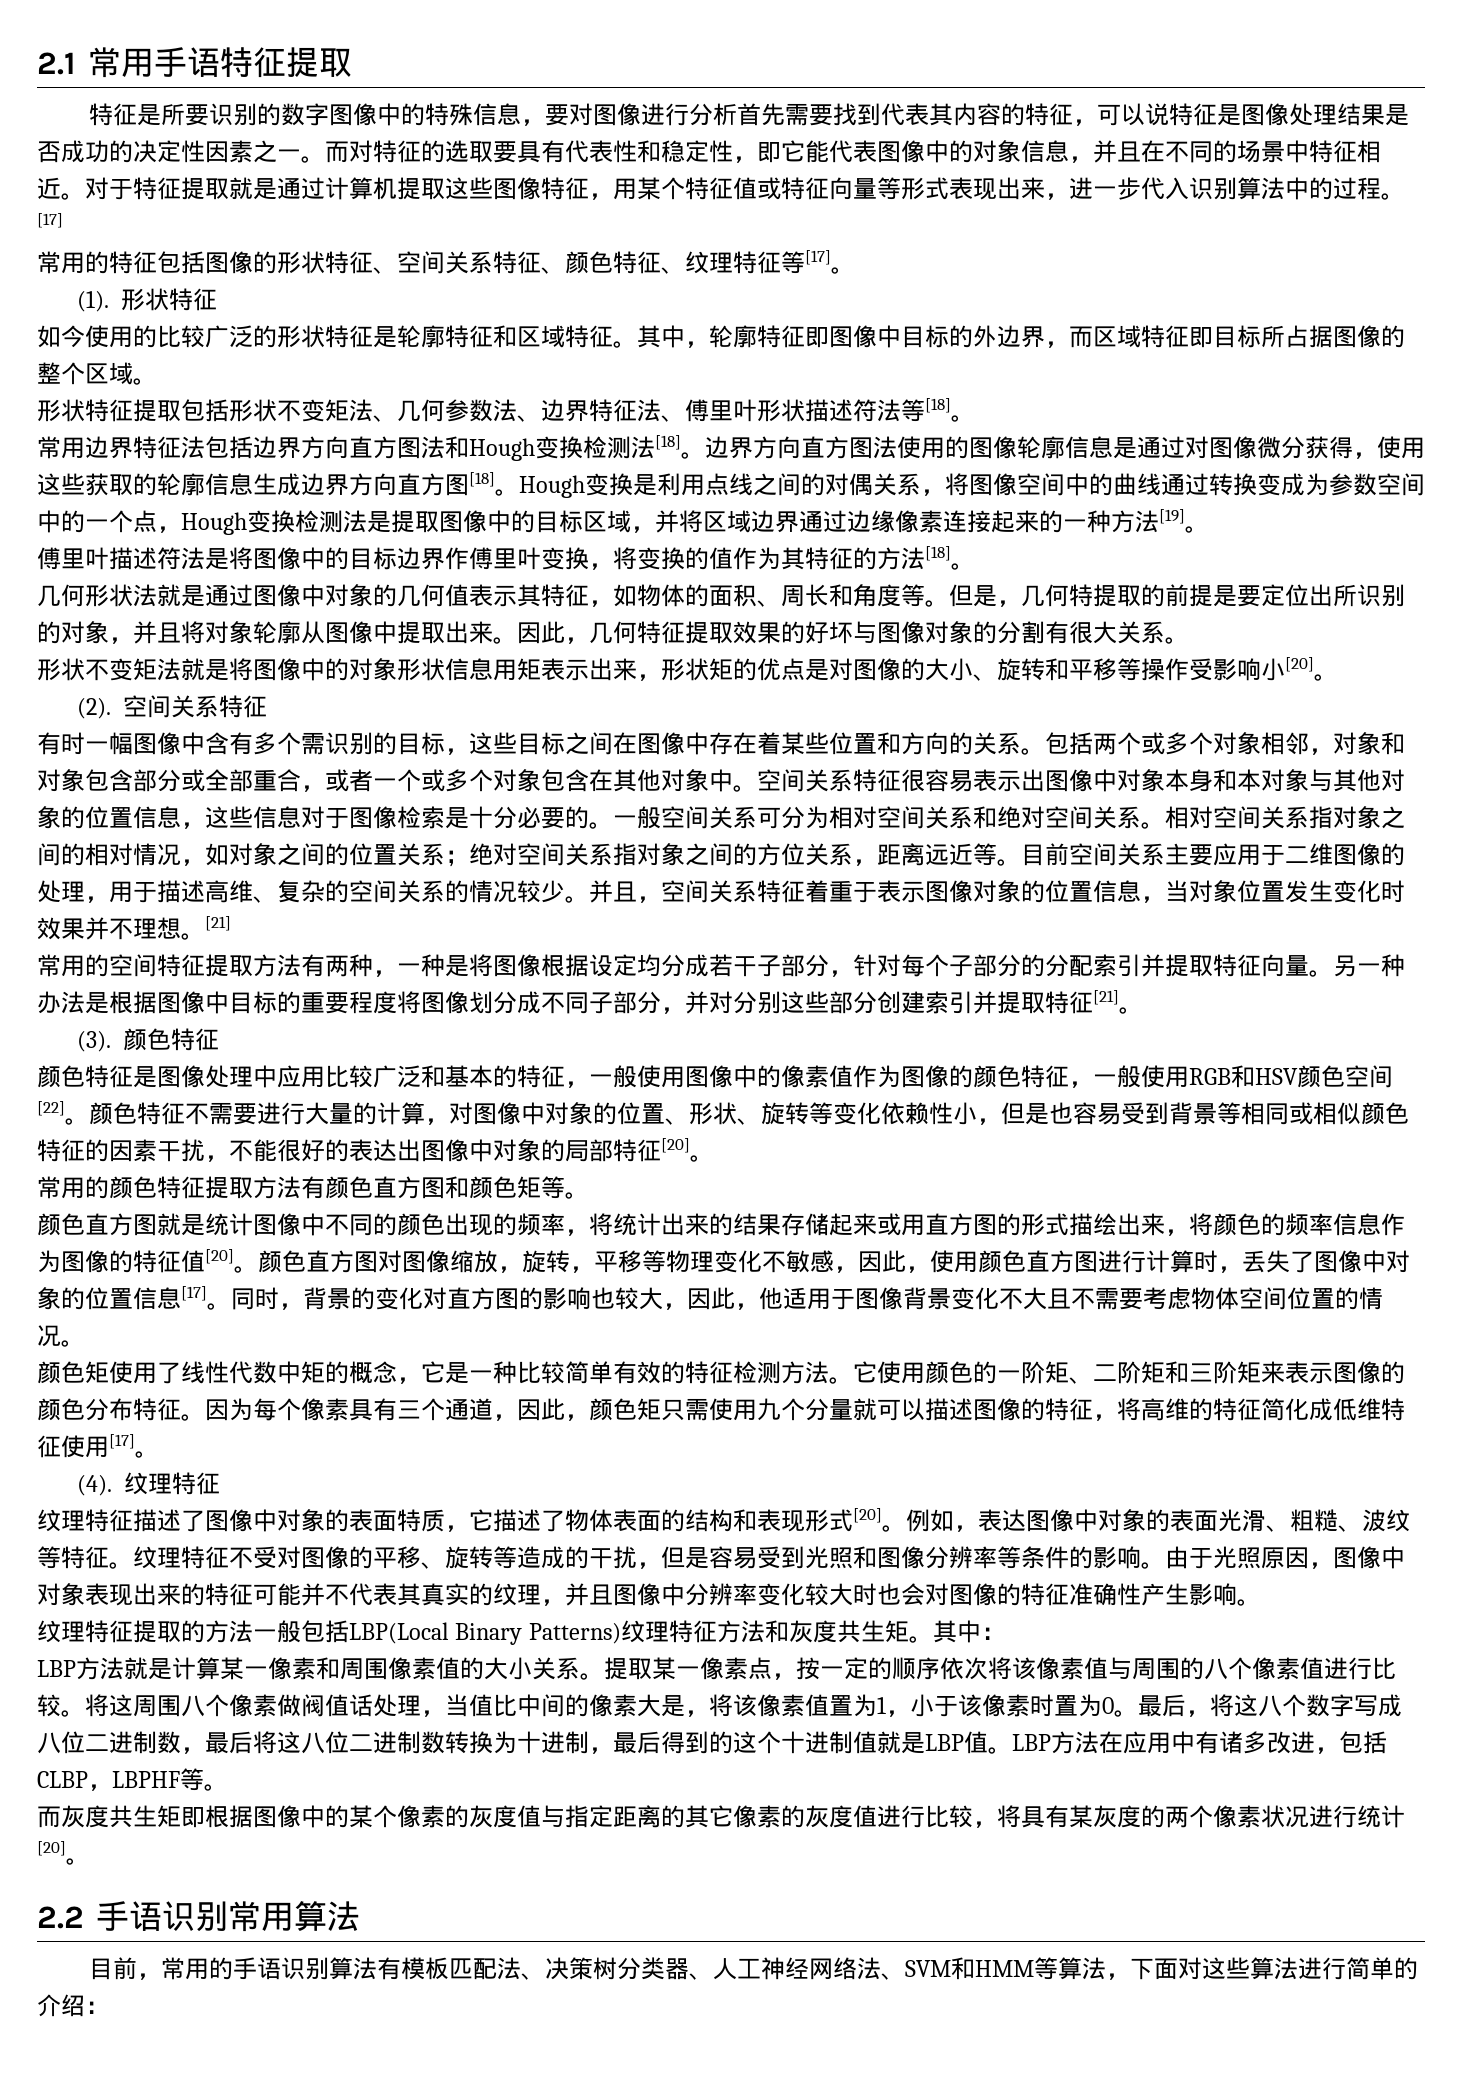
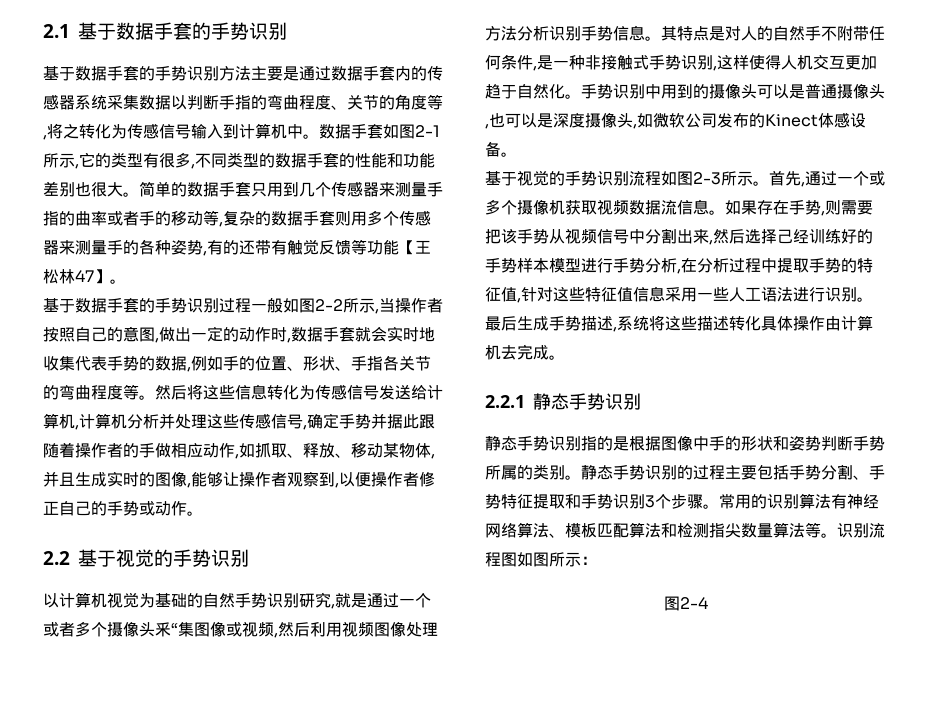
- 2.1常用手语特征提取
- 特征是所要识别的数字图像中的特殊信息，要对图像进行分析首先需要找到代表其内容的特征，可以说特征是图像处理结果是否成功的决定性因素之一。而对特征的选取要具有代表性和稳定性，即它能代表图像中的对象信息，并且在不同的场景中特征相近。对于特征提取就是通过计算机提取这些图像特征，用某个特征值或特征向量等形式表现出来，进一步代入识别算法中的过程。[17]
- 常用的特征包括图像的形状特征、空间关系特征、颜色特征、纹理特征等[17]。
- (1).形状特征
- 如今使用的比较广泛的形状特征是轮廓特征和区域特征。其中，轮廓特征即图像中目标的外边界，而区域特征即目标所占据图像的整个区域。
- 形状特征提取包括形状不变矩法、几何参数法、边界特征法、傅里叶形状描述符法等[18]。
- 常用边界特征法包括边界方向直方图法和Hough变换检测法[18]。边界方向直方图法使用的图像轮廓信息是通过对图像微分获得，使用这些获取的轮廓信息生成边界方向直方图[18]。Hough变换是利用点线之间的对偶关系，将图像空间中的曲线通过转换变成为参数空间中的一个点，Hough变换检测法是提取图像中的目标区域，并将区域边界通过边缘像素连接起来的一种方法[19]。
- 傅里叶描述符法是将图像中的目标边界作傅里叶变换，将变换的值作为其特征的方法[18]。
- 几何形状法就是通过图像中对象的几何值表示其特征，如物体的面积、周长和角度等。但是，几何特提取的前提是要定位出所识别的对象，并且将对象轮廓从图像中提取出来。因此，几何特征提取效果的好坏与图像对象的分割有很大关系。
- 形状不变矩法就是将图像中的对象形状信息用矩表示出来，形状矩的优点是对图像的大小、旋转和平移等操作受影响小[20]。
- (2).空间关系特征
- 有时一幅图像中含有多个需识别的目标，这些目标之间在图像中存在着某些位置和方向的关系。包括两个或多个对象相邻，对象和对象包含部分或全部重合，或者一个或多个对象包含在其他对象中。空间关系特征很容易表示出图像中对象本身和本对象与其他对象的位置信息，这些信息对于图像检索是十分必要的。一般空间关系可分为相对空间关系和绝对空间关系。相对空间关系指对象之间的相对情况，如对象之间的位置关系；绝对空间关系指对象之间的方位关系，距离远近等。目前空间关系主要应用于二维图像的处理，用于描述高维、复杂的空间关系的情况较少。并且，空间关系特征着重于表示图像对象的位置信息，当对象位置发生变化时效果并不理想。[21]
- 常用的空间特征提取方法有两种，一种是将图像根据设定均分成若干子部分，针对每个子部分的分配索引并提取特征向量。另一种办法是根据图像中目标的重要程度将图像划分成不同子部分，并对分别这些部分创建索引并提取特征[21]。
- (3).颜色特征
- 颜色特征是图像处理中应用比较广泛和基本的特征，一般使用图像中的像素值作为图像的颜色特征，一般使用RGB和HSV颜色空间[22]。颜色特征不需要进行大量的计算，对图像中对象的位置、形状、旋转等变化依赖性小，但是也容易受到背景等相同或相似颜色特征的因素干扰，不能很好的表达出图像中对象的局部特征[20]。
- 常用的颜色特征提取方法有颜色直方图和颜色矩等。
- 颜色直方图就是统计图像中不同的颜色出现的频率，将统计出来的结果存储起来或用直方图的形式描绘出来，将颜色的频率信息作为图像的特征值[20]。颜色直方图对图像缩放，旋转，平移等物理变化不敏感，因此，使用颜色直方图进行计算时，丢失了图像中对象的位置信息[17]。同时，背景的变化对直方图的影响也较大，因此，他适用于图像背景变化不大且不需要考虑物体空间位置的情况。
- 颜色矩使用了线性代数中矩的概念，它是一种比较简单有效的特征检测方法。它使用颜色的一阶矩、二阶矩和三阶矩来表示图像的颜色分布特征。因为每个像素具有三个通道，因此，颜色矩只需使用九个分量就可以描述图像的特征，将高维的特征简化成低维特征使用[17]。
- (4).纹理特征
- 纹理特征描述了图像中对象的表面特质，它描述了物体表面的结构和表现形式[20]。例如，表达图像中对象的表面光滑、粗糙、波纹等特征。纹理特征不受对图像的平移、旋转等造成的干扰，但是容易受到光照和图像分辨率等条件的影响。由于光照原因，图像中对象表现出来的特征可能并不代表其真实的纹理，并且图像中分辨率变化较大时也会对图像的特征准确性产生影响。
- 纹理特征提取的方法一般包括LBP(Local Binary Patterns)纹理特征方法和灰度共生矩。其中：
- LBP方法就是计算某一像素和周围像素值的大小关系。提取某一像素点，按一定的顺序依次将该像素值与周围的八个像素值进行比较。将这周围八个像素做阀值话处理，当值比中间的像素大是，将该像素值置为1，小于该像素时置为0。最后，将这八个数字写成八位二进制数，最后将这八位二进制数转换为十进制，最后得到的这个十进制值就是LBP值。LBP方法在应用中有诸多改进，包括CLBP，LBPHF等。
- 而灰度共生矩即根据图像中的某个像素的灰度值与指定距离的其它像素的灰度值进行比较，将具有某灰度的两个像素状况进行统计[20]。
- 2.2手语识别常用算法
- 目前，常用的手语识别算法有模板匹配法、决策树分类器、人工神经网络法、SVM和HMM等算法，下面对这些算法进行简单的介绍：
+ 2.1基于数据手套的手势识别
+ 基于数据手套的手势识别方法主要是通过数据手套内的传感器系统采集数据以判断手指的弯曲程度、关节的角度等,将之转化为传感信号输入到计算机中。数据手套如图2-1所示,它的类型有很多,不同类型的数据手套的性能和功能差别也很大。简单的数据手套只用到几个传感器来测量手指的曲率或者手的移动等,复杂的数据手套则用多个传感器来测量手的各种姿势,有的还带有触觉反馈等功能【王松林47】。
+ 基于数据手套的手势识别过程一般如图2-2所示,当操作者按照自己的意图,做出一定的动作时,数据手套就会实时地收集代表手势的数据,例如手的位置、形状、手指各关节的弯曲程度等。然后将这些信息转化为传感信号发送给计算机,计算机分析并处理这些传感信号,确定手势并据此跟随着操作者的手做相应动作,如抓取、释放、移动某物体,并且生成实时的图像,能够让操作者观察到,以便操作者修正自己的手势或动作。
+ 2.2基于视觉的手势识别
+ 以计算机视觉为基础的自然手势识别研究,就是通过一个或者多个摄像头釆“集图像或视频,然后利用视频图像处理方法分析识别手势信息。其特点是对人的自然手不附带任何条件,是一种非接触式手势识别,这样使得人机交互更加趋于自然化。手势识别中用到的摄像头可以是普通摄像头,也可以是深度摄像头,如微软公司发布的Kinect体感设备。
+ 基于视觉的手势识别流程如图2-3所示。首先,通过一个或多个摄像机获取视频数据流信息。如果存在手势,则需要把该手势从视频信号中分割出来,然后选择己经训练好的手势样本模型进行手势分析,在分析过程中提取手势的特征值,针对这些特征值信息采用一些人工语法进行识别。最后生成手势描述,系统将这些描述转化具体操作由计算机去完成。
+ 2.2.1静态手势识别
+ 静态手势识别指的是根据图像中手的形状和姿势判断手势所属的类别。静态手势识别的过程主要包括手势分割、手势特征提取和手势识别3个步骤。常用的识别算法有神经网络算法、模板匹配算法和检测指尖数量算法等。识别流程图如图所示：
+ 图2-4

